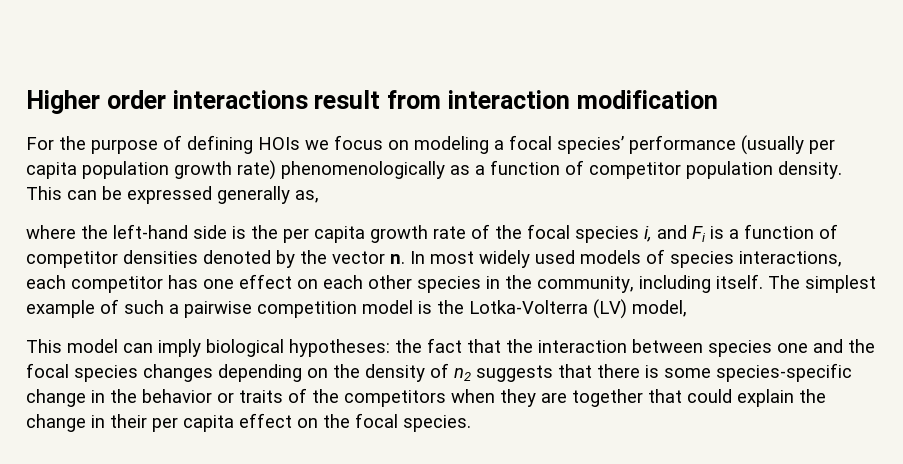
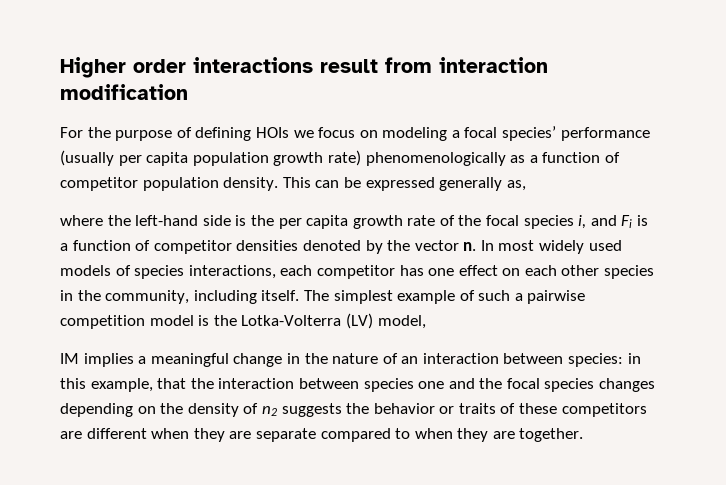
- This model can imply biological hypotheses: the fact that the interaction between species one and the focal species changes depending on the density of n2 suggests that there is some species-specific change in the behavior or traits of the competitors when they are together that could explain the change in their per capita effect on the focal species.
+ IM implies a meaningful change in the nature of an interaction between species: in this example, that the interaction between species one and the focal species changes depending on the density of n2 suggests the behavior or traits of these competitors are different when they are separate compared to when they are together.

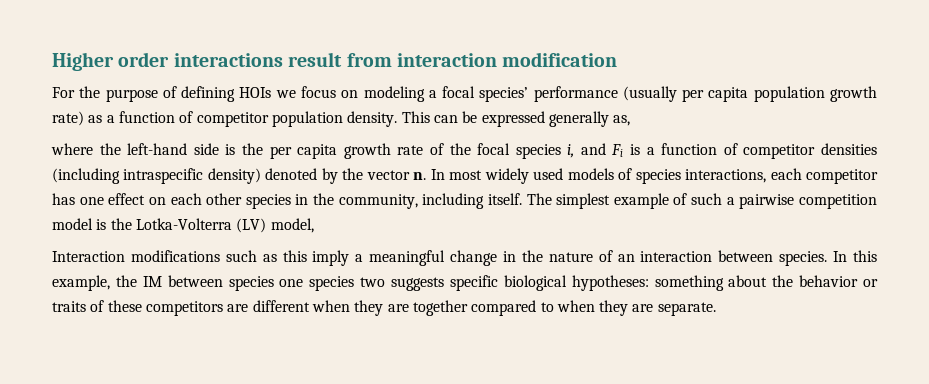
- For the purpose of defining HOIs we focus on modeling a focal species’ performance (usually per capita population growth rate) phenomenologically as a function of competitor population density.
+ For the purpose of defining HOIs we focus on modeling a focal species’ performance (usually per capita population growth rate) as a function of competitor population density.
- where the left-hand side is the per capita growth rate of the focal species i, and Fi is a function of competitor densities denoted by the vector n.
+ where the left-hand side is the per capita growth rate of the focal species i, and Fi is a function of competitor densities (including intraspecific density) denoted by the vector n.
- IM implies a meaningful change in the nature of an interaction between species: in this example, that the interaction between species one and the focal species changes depending on the density of n2 suggests the behavior or traits of these competitors are different when they are separate compared to when they are together.
+ Interaction modifications such as this imply a meaningful change in the nature of an interaction between species. In this example, the IM between species one species two suggests specific biological hypotheses: something about the behavior or traits of these competitors are different when they are together compared to when they are separate.

